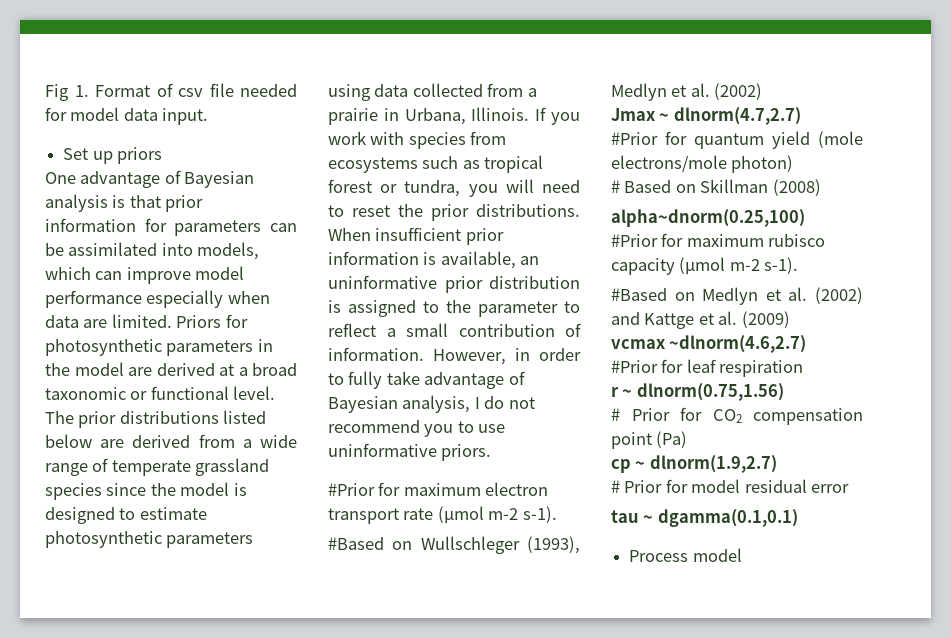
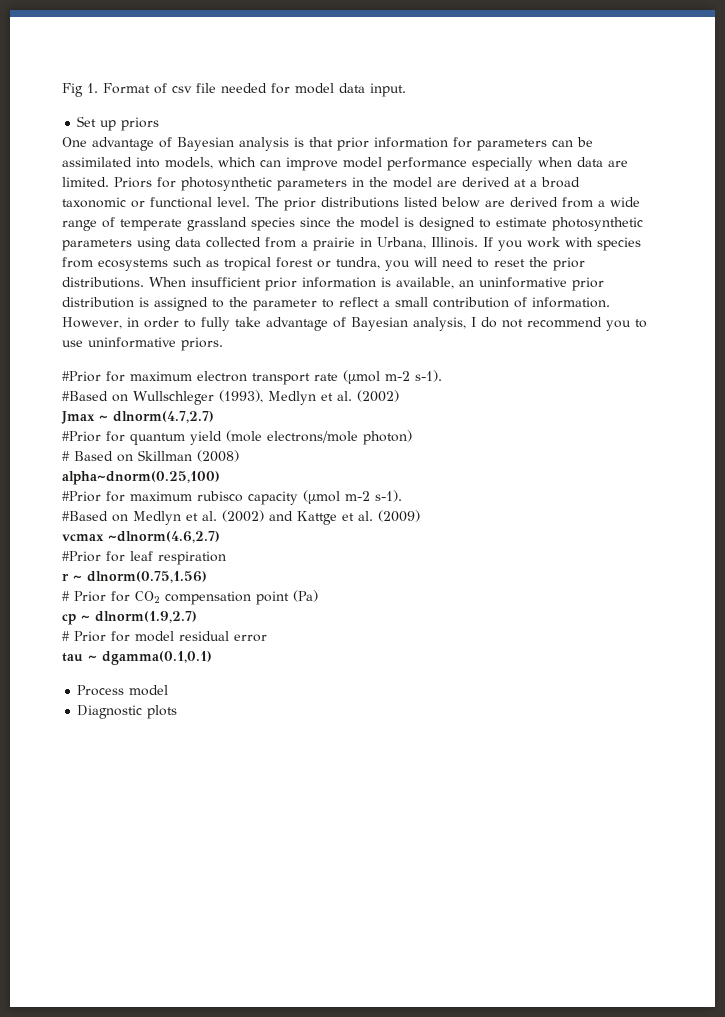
+ Diagnostic plots

